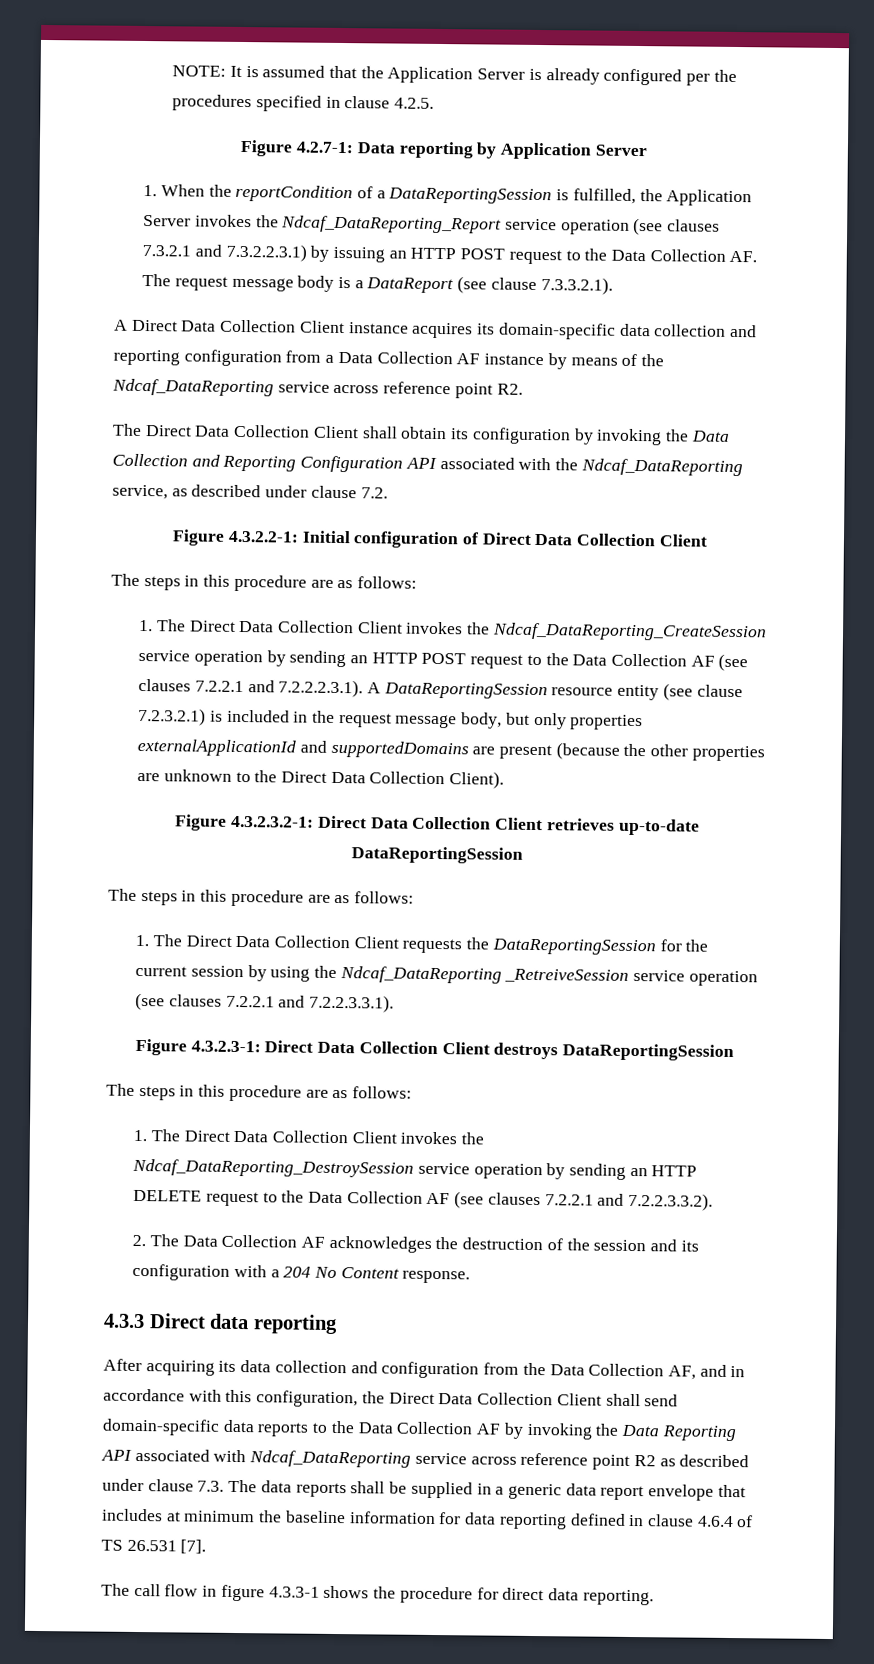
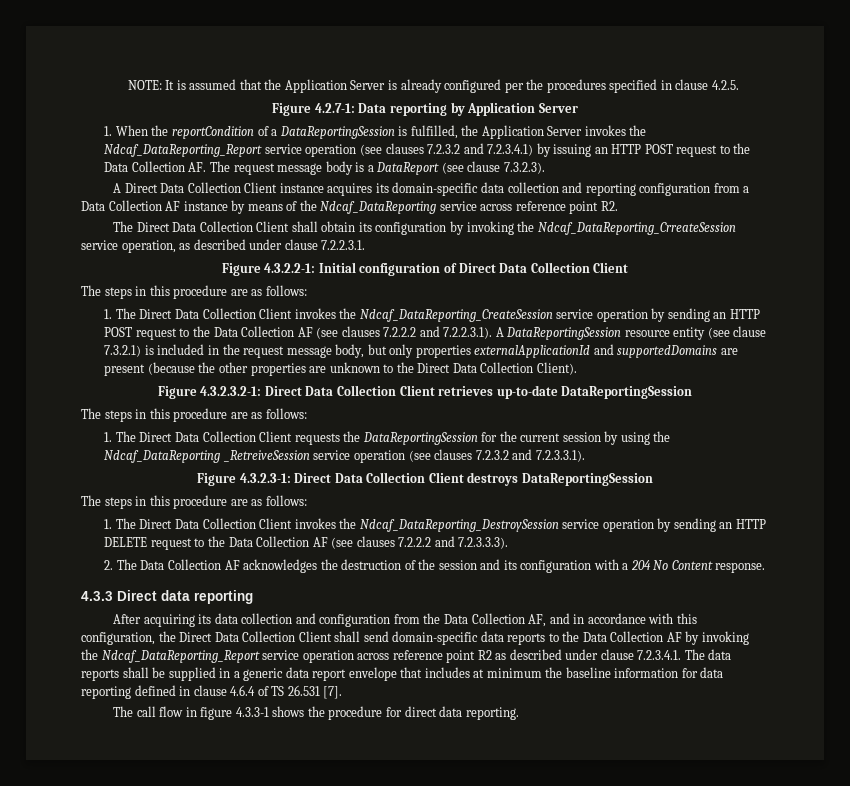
- 1. When the reportCondition of a DataReportingSession is fulfilled, the Application Server invokes the Ndcaf_DataReporting_Report service operation (see clauses 7.3.2.1 and 7.3.2.2.3.1) by issuing an HTTP POST request to the Data Collection AF. The request message body is a DataReport (see clause 7.3.3.2.1).
+ 1. When the reportCondition of a DataReportingSession is fulfilled, the Application Server invokes the Ndcaf_DataReporting_Report service operation (see clauses 7.2.3.2 and 7.2.3.4.1) by issuing an HTTP POST request to the Data Collection AF. The request message body is a DataReport (see clause 7.3.2.3).
- The Direct Data Collection Client shall obtain its configuration by invoking the Data Collection and Reporting Configuration API associated with the Ndcaf_DataReporting service, as described under clause 7.2.
+ The Direct Data Collection Client shall obtain its configuration by invoking the Ndcaf_DataReporting_CrreateSession service operation, as described under clause 7.2.2.3.1.
- 1. The Direct Data Collection Client invokes the Ndcaf_DataReporting_CreateSession service operation by sending an HTTP POST request to the Data Collection AF (see clauses 7.2.2.1 and 7.2.2.2.3.1). A DataReportingSession resource entity (see clause 7.2.3.2.1) is included in the request message body, but only properties externalApplicationId and supportedDomains are present (because the other properties are unknown to the Direct Data Collection Client).
+ 1. The Direct Data Collection Client invokes the Ndcaf_DataReporting_CreateSession service operation by sending an HTTP POST request to the Data Collection AF (see clauses 7.2.2.2 and 7.2.2.3.1). A DataReportingSession resource entity (see clause 7.3.2.1) is included in the request message body, but only properties externalApplicationId and supportedDomains are present (because the other properties are unknown to the Direct Data Collection Client).
- 1. The Direct Data Collection Client requests the DataReportingSession for the current session by using the Ndcaf_DataReporting _RetreiveSession service operation (see clauses 7.2.2.1 and 7.2.2.3.3.1).
+ 1. The Direct Data Collection Client requests the DataReportingSession for the current session by using the Ndcaf_DataReporting _RetreiveSession service operation (see clauses 7.2.3.2 and 7.2.3.3.1).
- 1. The Direct Data Collection Client invokes the Ndcaf_DataReporting_DestroySession service operation by sending an HTTP DELETE request to the Data Collection AF (see clauses 7.2.2.1 and 7.2.2.3.3.2).
+ 1. The Direct Data Collection Client invokes the Ndcaf_DataReporting_DestroySession service operation by sending an HTTP DELETE request to the Data Collection AF (see clauses 7.2.2.2 and 7.2.3.3.3).
- After acquiring its data collection and configuration from the Data Collection AF, and in accordance with this configuration, the Direct Data Collection Client shall send domain-specific data reports to the Data Collection AF by invoking the Data Reporting API associated with Ndcaf_DataReporting service across reference point R2 as described under clause 7.3. The data reports shall be supplied in a generic data report envelope that includes at minimum the baseline information for data reporting defined in clause 4.6.4 of TS 26.531 [7].
+ After acquiring its data collection and configuration from the Data Collection AF, and in accordance with this configuration, the Direct Data Collection Client shall send domain-specific data reports to the Data Collection AF by invoking the Ndcaf_DataReporting_Report service operation across reference point R2 as described under clause 7.2.3.4.1. The data reports shall be supplied in a generic data report envelope that includes at minimum the baseline information for data reporting defined in clause 4.6.4 of TS 26.531 [7].

